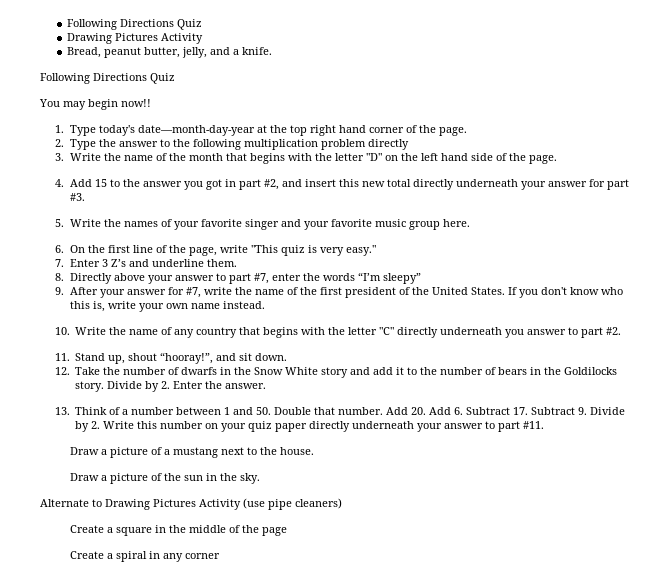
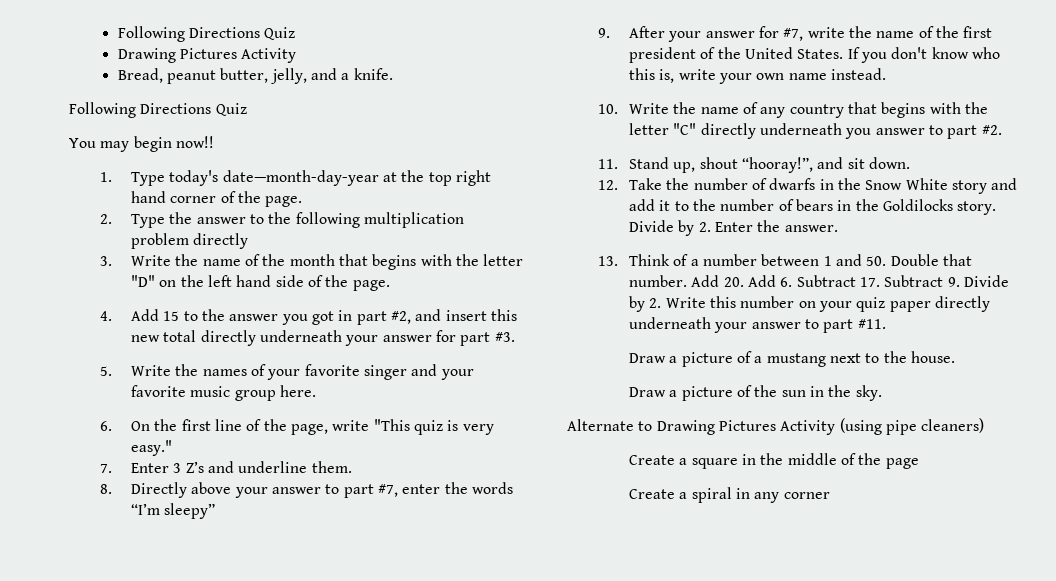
- Alternate to Drawing Pictures Activity (use pipe cleaners)
+ Alternate to Drawing Pictures Activity (using pipe cleaners)

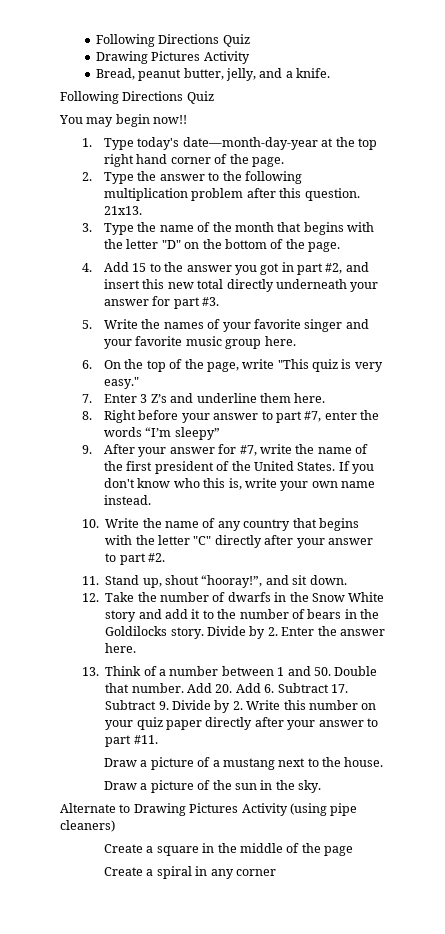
- 2. Type the answer to the following multiplication problem directly
+ 2. Type the answer to the following multiplication problem after this question. 21x13.
- 3. Write the name of the month that begins with the letter "D" on the left hand side of the page.
+ 3. Type the name of the month that begins with the letter "D" on the bottom of the page.
- 6. On the first line of the page, write "This quiz is very easy."
+ 6. On the top of the page, write "This quiz is very easy."
- 7. Enter 3 Z’s and underline them.
+ 7. Enter 3 Z’s and underline them here.
- 8. Directly above your answer to part #7, enter the words “I’m sleepy”
+ 8. Right before your answer to part #7, enter the words “I’m sleepy”
- 10. Write the name of any country that begins with the letter "C" directly underneath you answer to part #2.
+ 10. Write the name of any country that begins with the letter "C" directly after your answer to part #2.
- Divide by 2. Enter the answer.
+ Divide by 2. Enter the answer here.
- Add 20. Add 6. Subtract 17. Subtract 9. Divide by 2. Write this number on your quiz paper directly underneath your answer to part #11.
+ Add 20. Add 6. Subtract 17. Subtract 9. Divide by 2. Write this number on your quiz paper directly after your answer to part #11.

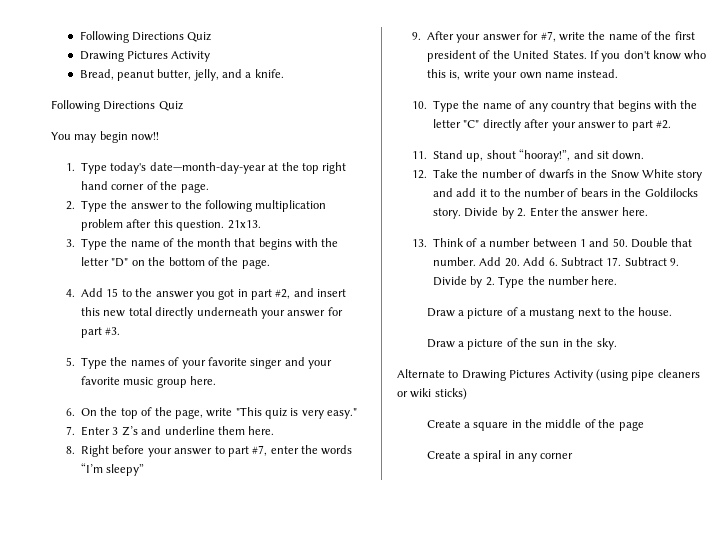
- 5. Write the names of your favorite singer and your favorite music group here.
+ 5. Type the names of your favorite singer and your favorite music group here.
- 10. Write the name of any country that begins with the letter "C" directly after your answer to part #2.
+ 10. Type the name of any country that begins with the letter "C" directly after your answer to part #2.
- Add 20. Add 6. Subtract 17. Subtract 9. Divide by 2. Write this number on your quiz paper directly after your answer to part #11.
+ Add 20. Add 6. Subtract 17. Subtract 9. Divide by 2. Type the number here.
- Alternate to Drawing Pictures Activity (using pipe cleaners)
+ Alternate to Drawing Pictures Activity (using pipe cleaners or wiki sticks)

